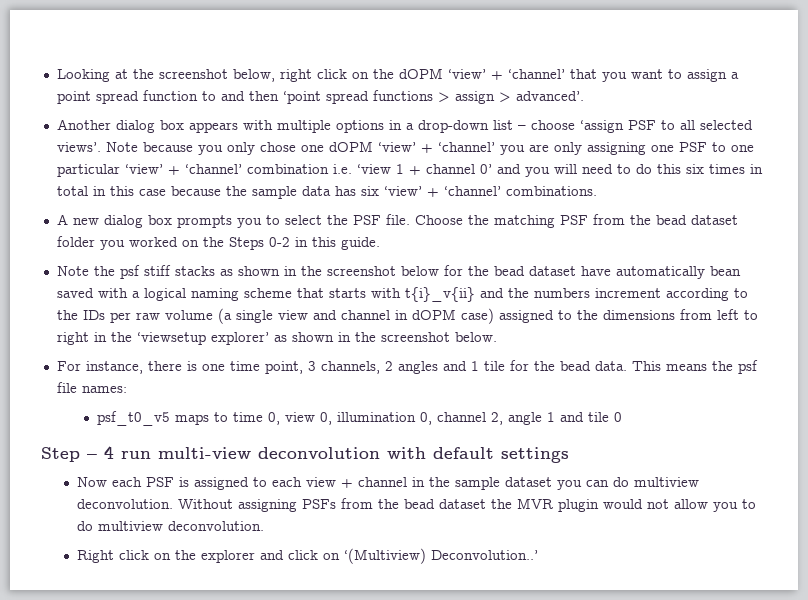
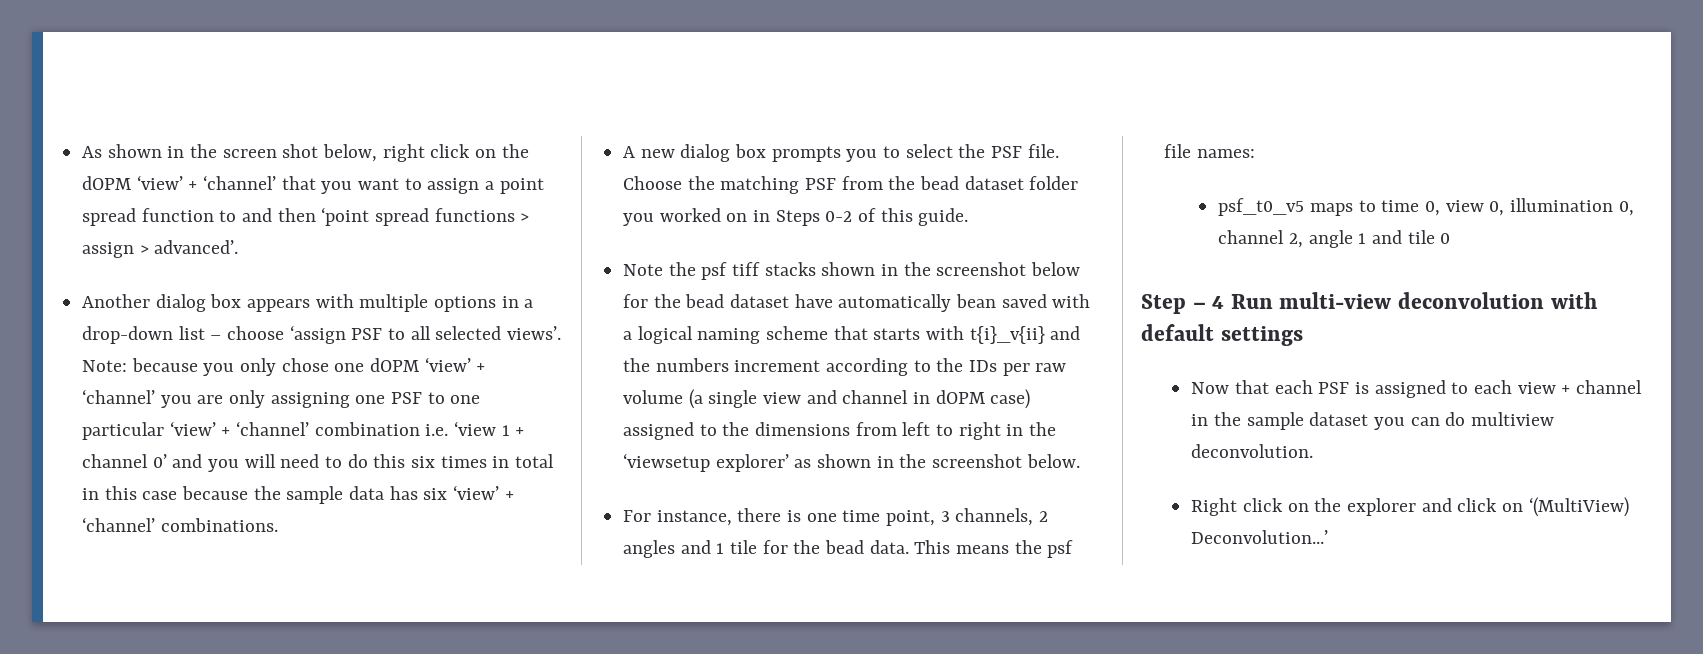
- Looking at the screenshot below, right click on the dOPM ‘view’ + ‘channel’ that you want to assign a point spread function to and then ‘point spread functions > assign > advanced’.
+ As shown in the screen shot below, right click on the dOPM ‘view’ + ‘channel’ that you want to assign a point spread function to and then ‘point spread functions > assign > advanced’.
- Note because you only chose one dOPM ‘view’ + ‘channel’ you are only assigning one PSF to one particular ‘view’ + ‘channel’ combination i.e. ‘view 1 + channel 0’ and you will need to do this six times in total in this case because the sample data has six ‘view’ + ‘channel’ combinations.
+ Note: because you only chose one dOPM ‘view’ + ‘channel’ you are only assigning one PSF to one particular ‘view’ + ‘channel’ combination i.e. ‘view 1 + channel 0’ and you will need to do this six times in total in this case because the sample data has six ‘view’ + ‘channel’ combinations.
- Choose the matching PSF from the bead dataset folder you worked on the Steps 0-2 in this guide.
+ Choose the matching PSF from the bead dataset folder you worked on in Steps 0-2 of this guide.
- Note the psf stiff stacks as shown in the screenshot below for the bead dataset have automatically bean saved with a logical naming scheme that starts with t{i}_v{ii} and the numbers increment according to the IDs per raw volume (a single view and channel in dOPM case) assigned to the dimensions from left to right in the ‘viewsetup explorer’ as shown in the screenshot below.
+ Note the psf tiff stacks shown in the screenshot below for the bead dataset have automatically bean saved with a logical naming scheme that starts with t{i}_v{ii} and the numbers increment according to the IDs per raw volume (a single view and channel in dOPM case) assigned to the dimensions from left to right in the ‘viewsetup explorer’ as shown in the screenshot below.
- Step – 4 run multi-view deconvolution with default settings
+ Step – 4 Run multi-view deconvolution with default settings
- Now each PSF is assigned to each view + channel in the sample dataset you can do multiview deconvolution. Without assigning PSFs from the bead dataset the MVR plugin would not allow you to do multiview deconvolution.
+ Now that each PSF is assigned to each view + channel in the sample dataset you can do multiview deconvolution.
- Right click on the explorer and click on ‘(Multiview) Deconvolution..’
+ Right click on the explorer and click on ‘(MultiView) Deconvolution...’

